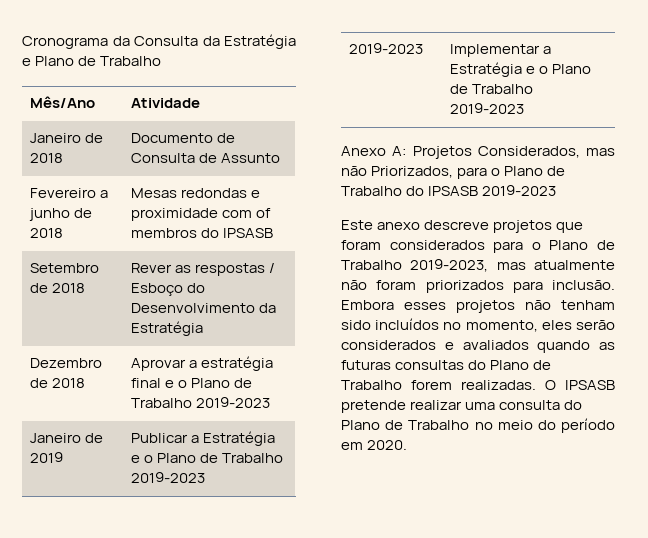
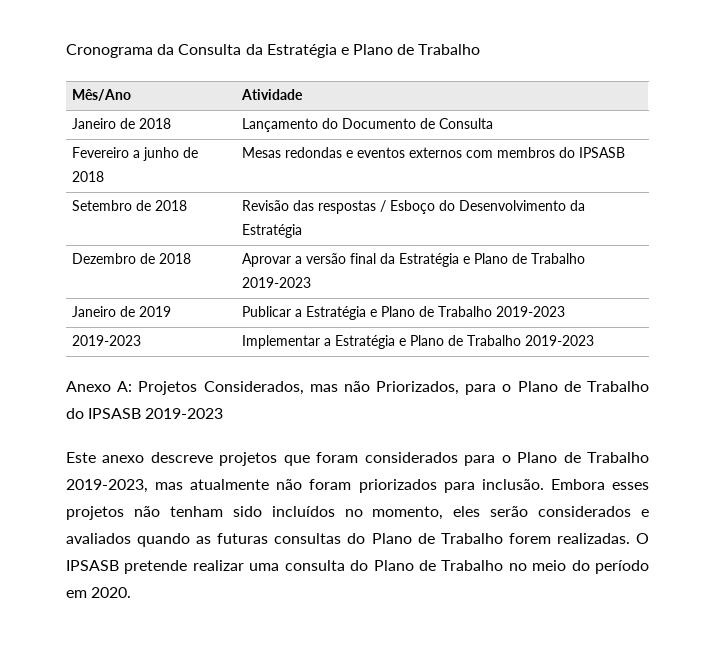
- Janeiro de 2018 | Documento de Consulta de Assunto
+ Janeiro de 2018 | Lançamento do Documento de Consulta
- Fevereiro a junho de 2018 | Mesas redondas e proximidade com of membros do IPSASB
+ Fevereiro a junho de 2018 | Mesas redondas e eventos externos com membros do IPSASB
- Setembro de 2018 | Rever as respostas / Esboço do Desenvolvimento da Estratégia
+ Setembro de 2018 | Revisão das respostas / Esboço do Desenvolvimento da Estratégia
- Dezembro de 2018 | Aprovar a estratégia final e o Plano de Trabalho 2019-2023
+ Dezembro de 2018 | Aprovar a versão final da Estratégia e Plano de Trabalho 2019-2023
- Janeiro de 2019 | Publicar a Estratégia e o Plano de Trabalho 2019-2023
+ Janeiro de 2019 | Publicar a Estratégia e Plano de Trabalho 2019-2023
- 2019-2023 | Implementar a Estratégia e o Plano de Trabalho 2019-2023
+ 2019-2023 | Implementar a Estratégia e Plano de Trabalho 2019-2023

